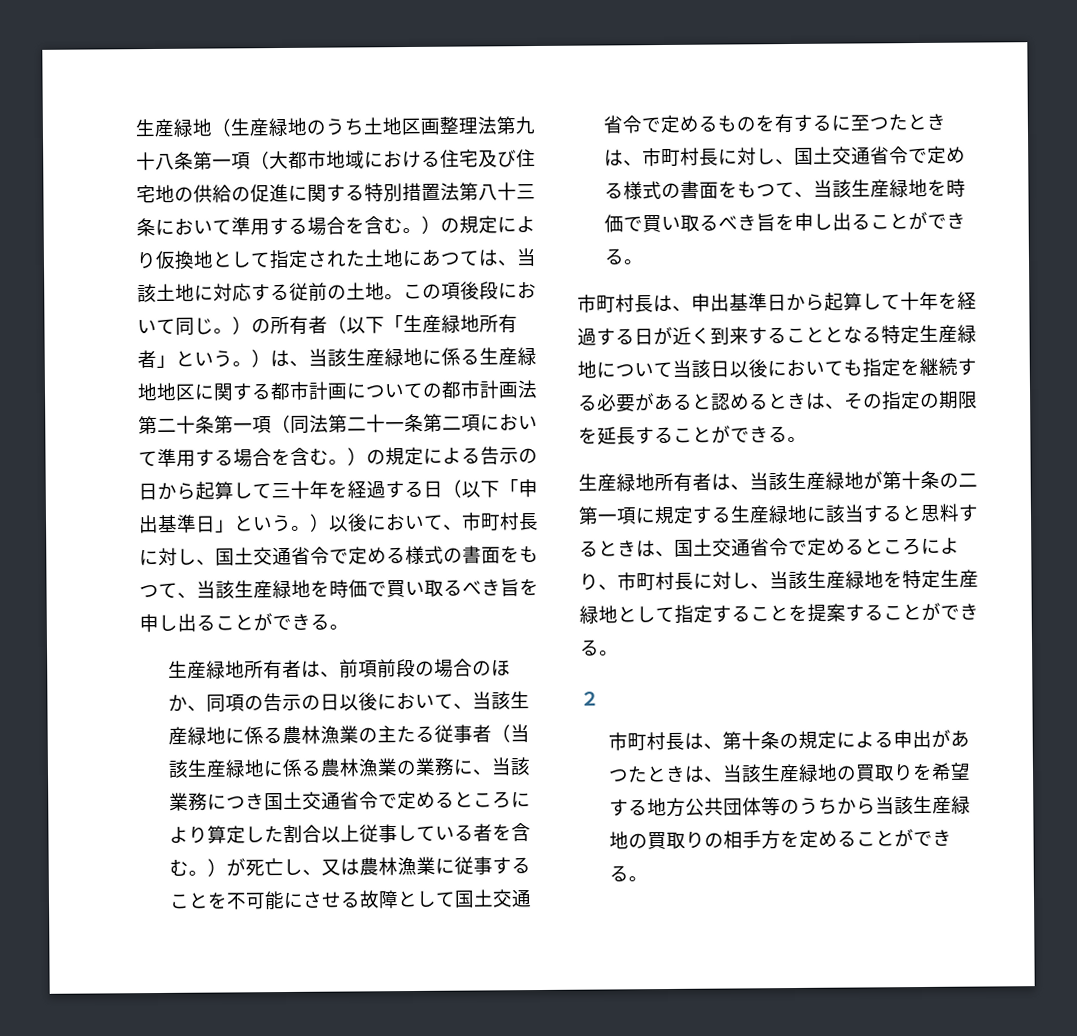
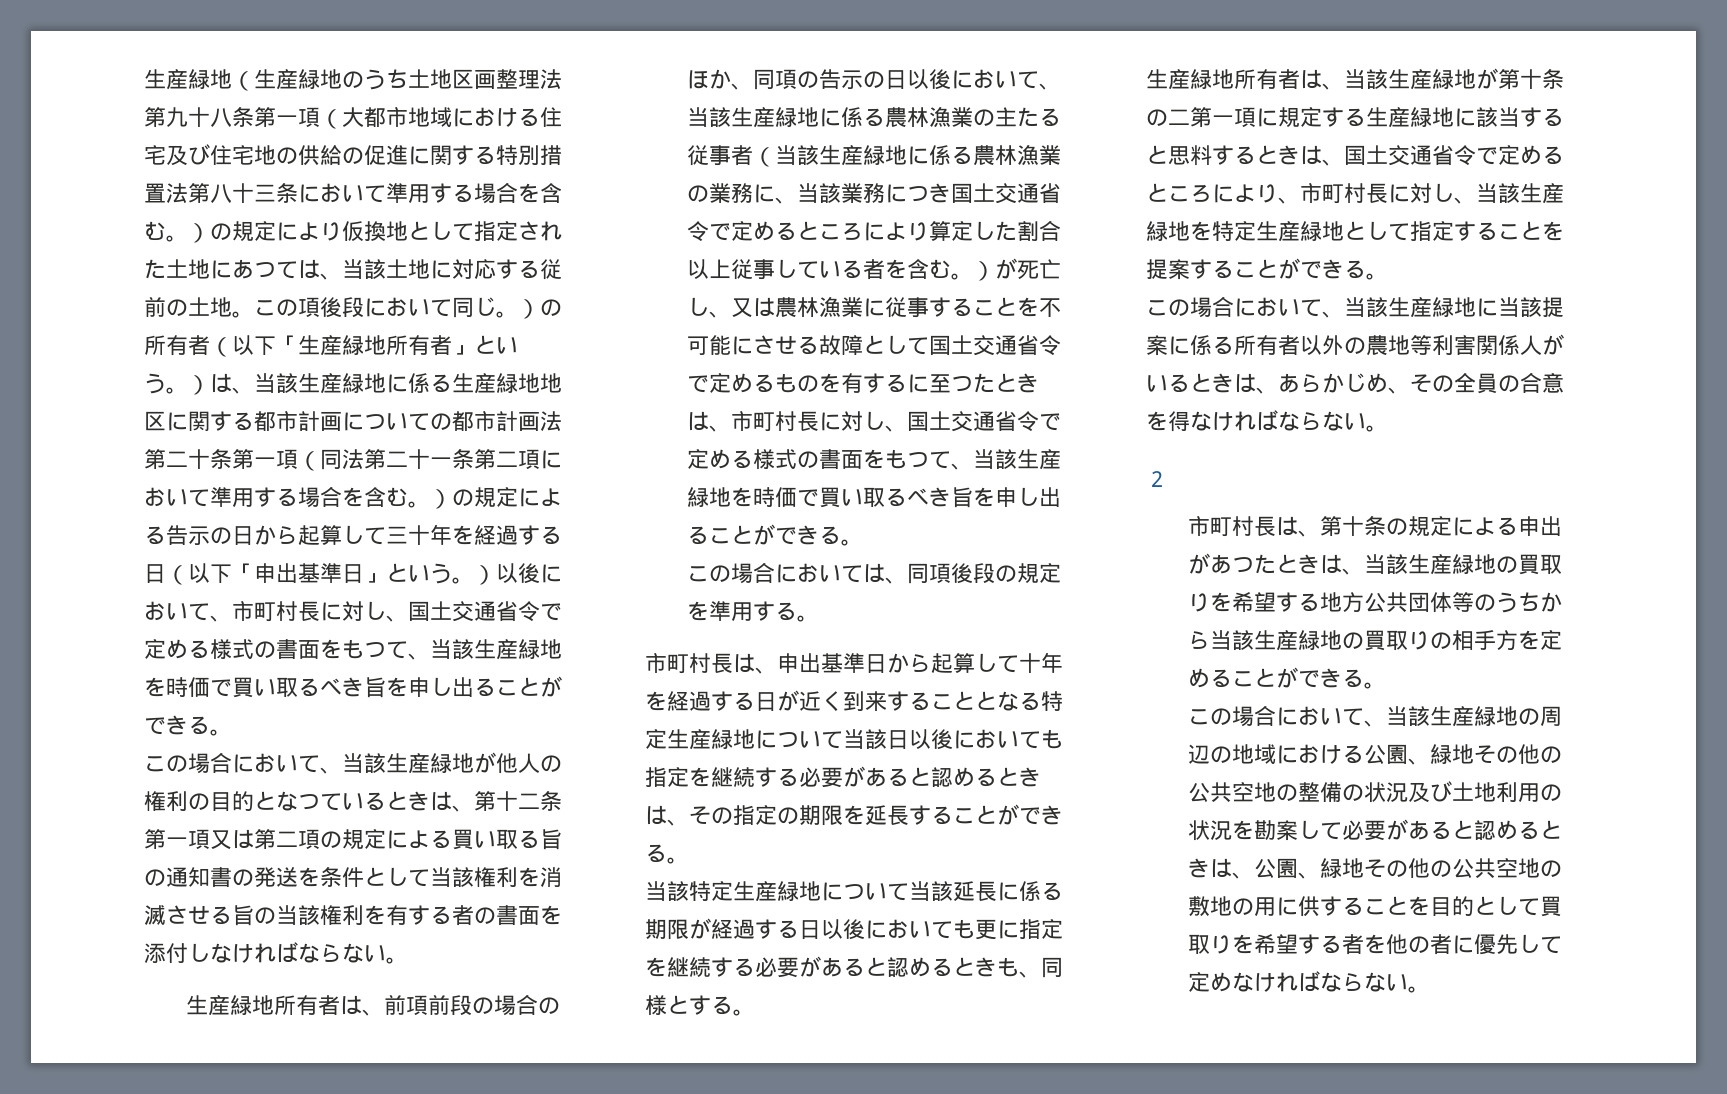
+ この場合において、当該生産緑地が他人の権利の目的となつているときは、第十二条第一項又は第二項の規定による買い取る旨の通知書の発送を条件として当該権利を消滅させる旨の当該権利を有する者の書面を添付しなければならない。
+ この場合においては、同項後段の規定を準用する。
+ 当該特定生産緑地について当該延長に係る期限が経過する日以後においても更に指定を継続する必要があると認めるときも、同様とする。
+ この場合において、当該生産緑地に当該提案に係る所有者以外の農地等利害関係人がいるときは、あらかじめ、その全員の合意を得なければならない。
+ この場合において、当該生産緑地の周辺の地域における公園、緑地その他の公共空地の整備の状況及び土地利用の状況を勘案して必要があると認めるときは、公園、緑地その他の公共空地の敷地の用に供することを目的として買取りを希望する者を他の者に優先して定めなければならない。

